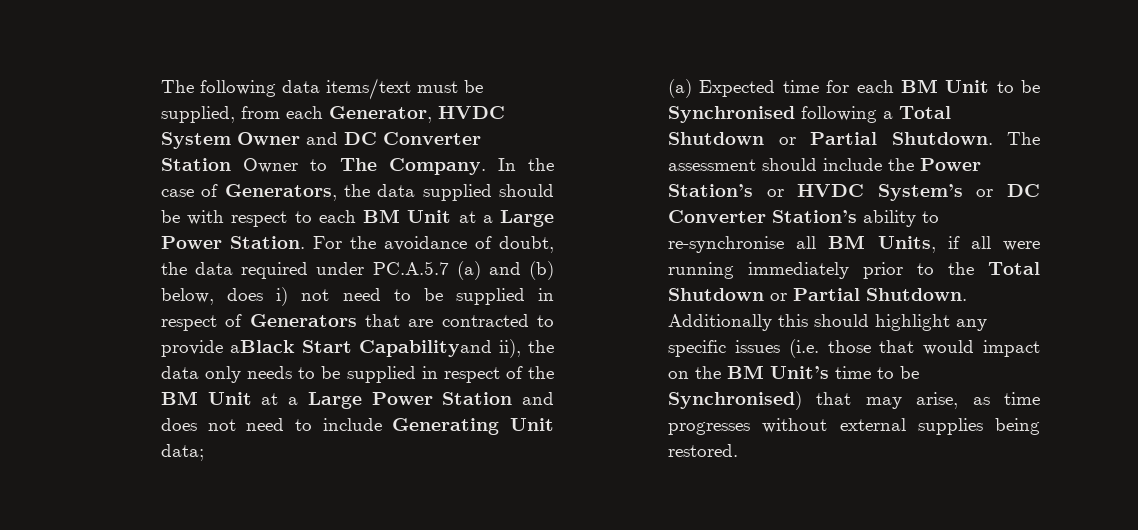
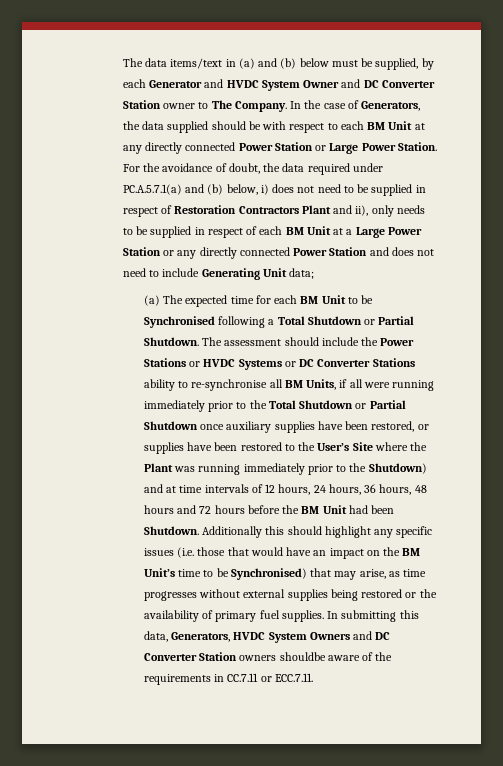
- The following data items/text must be supplied, from each Generator, HVDC System Owner and DC Converter Station Owner to The Company.
+ The data items/text in (a) and (b) below must be supplied, by each Generator and HVDC System Owner and DC Converter Station owner to The Company.
- In the case of Generators, the data supplied should be with respect to each BM Unit at a Large Power Station.
+ In the case of Generators, the data supplied should be with respect to each BM Unit at any directly connected Power Station or Large Power Station.
- For the avoidance of doubt, the data required under PC.A.5.7 (a) and (b) below, does i) not need to be supplied in respect of Generators that are contracted to provide aBlack Start Capabilityand ii), the data only needs to be supplied in respect of the BM Unit at a Large Power Station and does not need to include Generating Unit data;
+ For the avoidance of doubt, the data required under PC.A.5.7.1(a) and (b) below, i) does not need to be supplied in respect of Restoration Contractors Plant and ii), only needs to be supplied in respect of each BM Unit at a Large Power Station or any directly connected Power Station and does not need to include Generating Unit data;
- (a) Expected time for each BM Unit to be Synchronised following a Total Shutdown or Partial Shutdown.
+ (a) The expected time for each BM Unit to be Synchronised following a Total Shutdown or Partial Shutdown.
- The assessment should include the Power Station’s or HVDC System’s or DC Converter Station’s ability to re-synchronise all BM Units, if all were running immediately prior to the Total Shutdown or Partial Shutdown.
+ The assessment should include the Power Stations or HVDC Systems or DC Converter Stations ability to re-synchronise all BM Units, if all were running immediately prior to the Total Shutdown or Partial Shutdown once auxiliary supplies have been restored, or supplies have been restored to the User’s Site where the Plant was running immediately prior to the Shutdown) and at time intervals of 12 hours, 24 hours, 36 hours, 48 hours and 72 hours before the BM Unit had been Shutdown.
- Additionally this should highlight any specific issues (i.e. those that would impact on the BM Unit’s time to be Synchronised) that may arise, as time progresses without external supplies being restored.
+ Additionally this should highlight any specific issues (i.e. those that would have an impact on the BM Unit’s time to be Synchronised) that may arise, as time progresses without external supplies being restored or the availability of primary fuel supplies. In submitting this data, Generators, HVDC System Owners and DC Converter Station owners shouldbe aware of the requirements in CC.7.11 or ECC.7.11.

